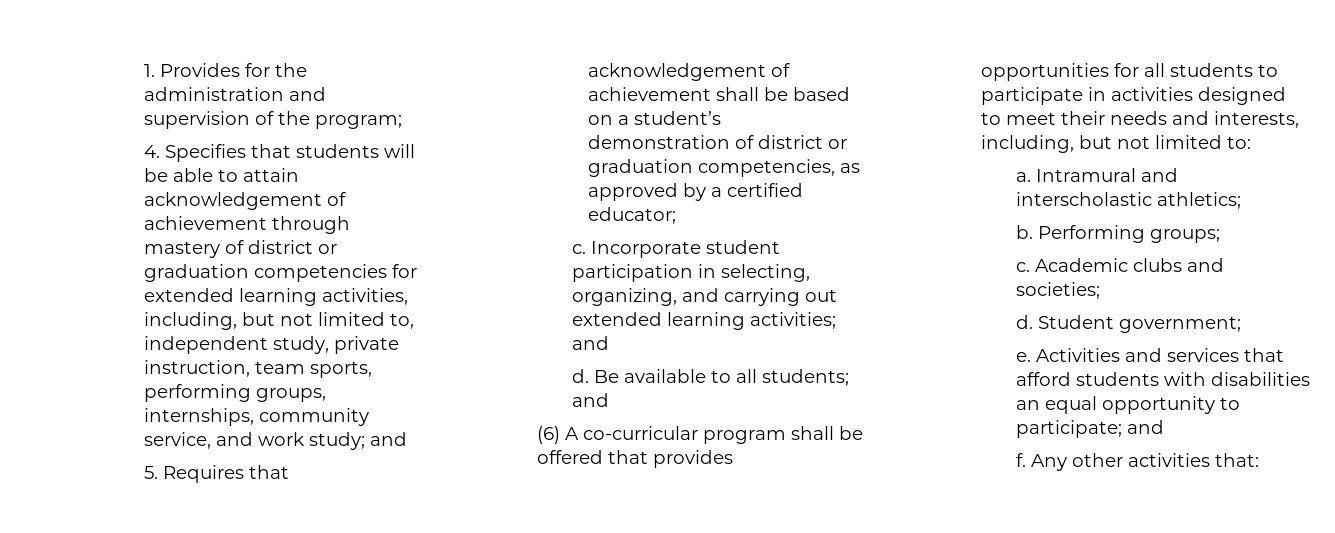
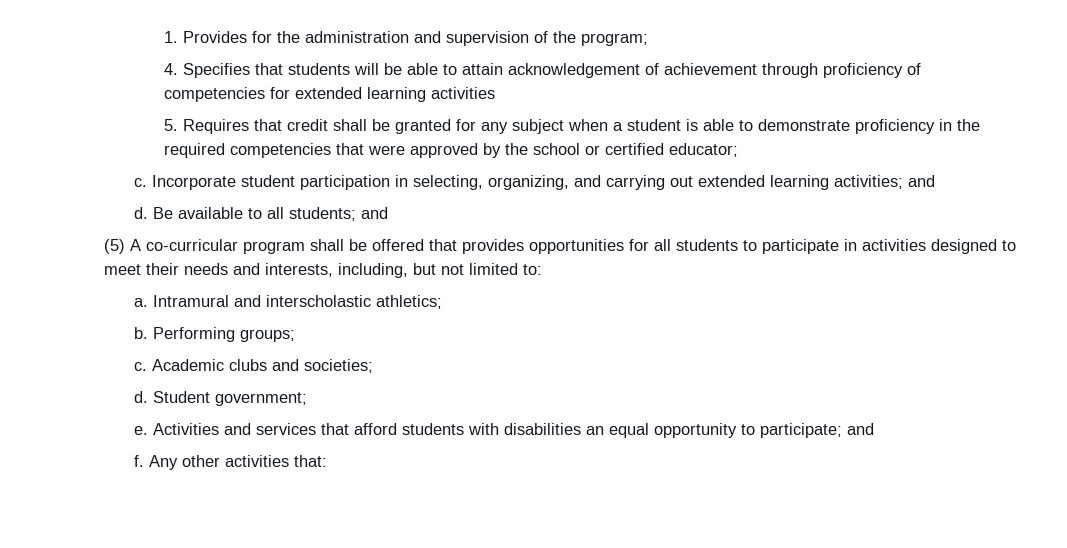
- 4. Specifies that students will be able to attain acknowledgement of achievement through mastery of district or graduation competencies for extended learning activities, including, but not limited to, independent study, private instruction, team sports, performing groups, internships, community service, and work study; and
- 5. Requires that acknowledgement of achievement shall be based on a student’s demonstration of district or graduation competencies, as approved by a certified educator;
+ 4. Specifies that students will be able to attain acknowledgement of achievement through proficiency of competencies for extended learning activities
+ 5. Requires that credit shall be granted for any subject when a student is able to demonstrate proficiency in the required competencies that were approved by the school or certified educator;
- (6) A co-curricular program shall be offered that provides opportunities for all students to participate in activities designed to meet their needs and interests, including, but not limited to:
+ (5) A co-curricular program shall be offered that provides opportunities for all students to participate in activities designed to meet their needs and interests, including, but not limited to:

